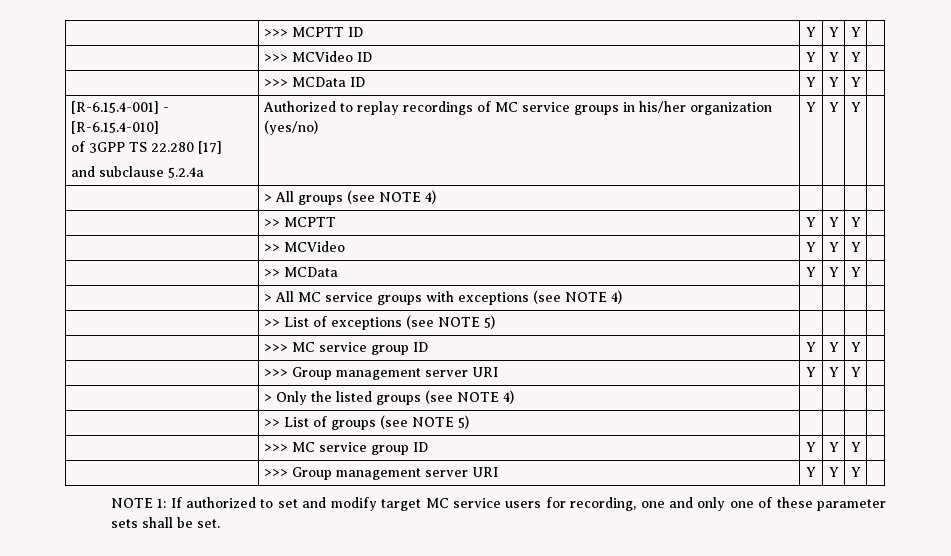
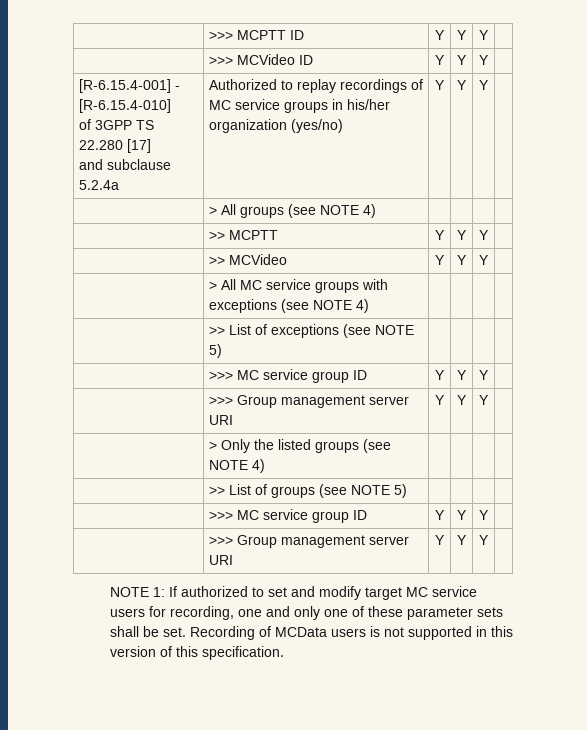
- | >>> MCData ID | Y | Y | Y |
- | >> MCData | Y | Y | Y |
+ Recording of MCData users is not supported in this version of this specification.

